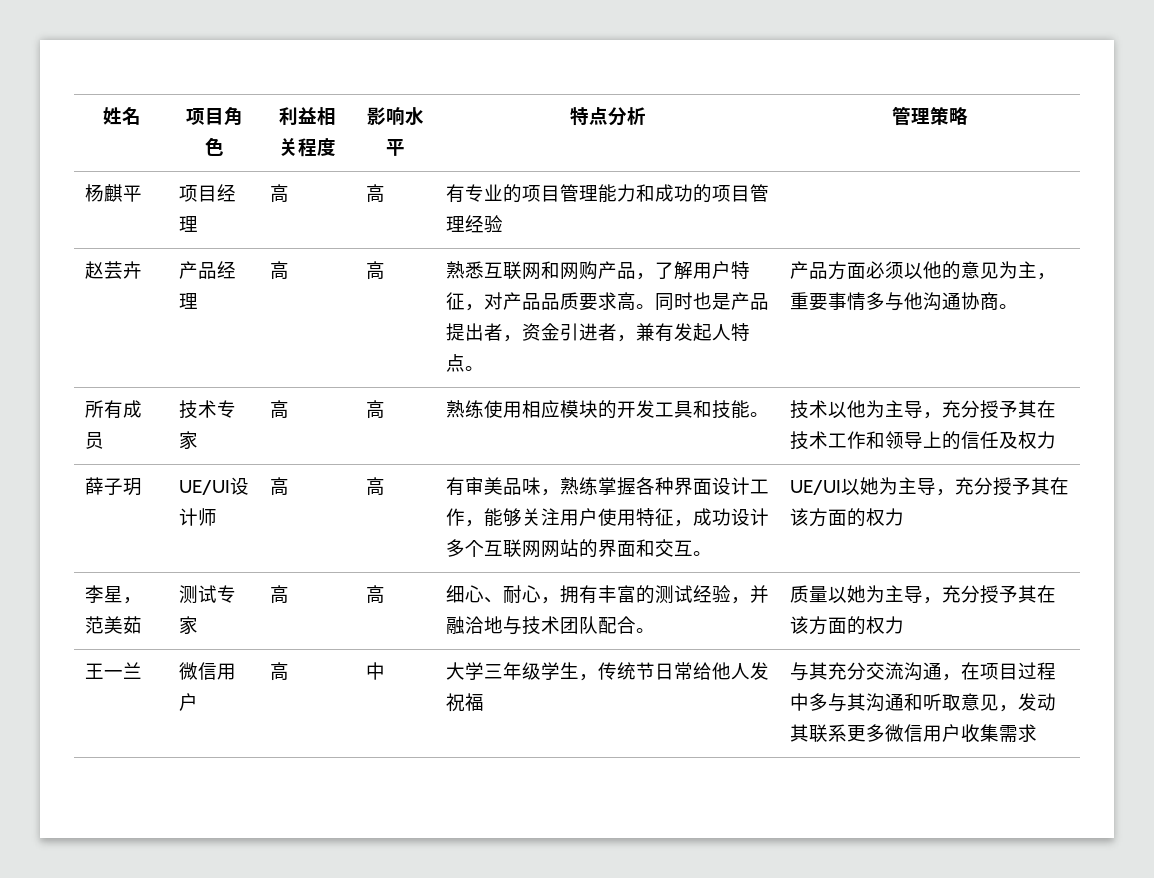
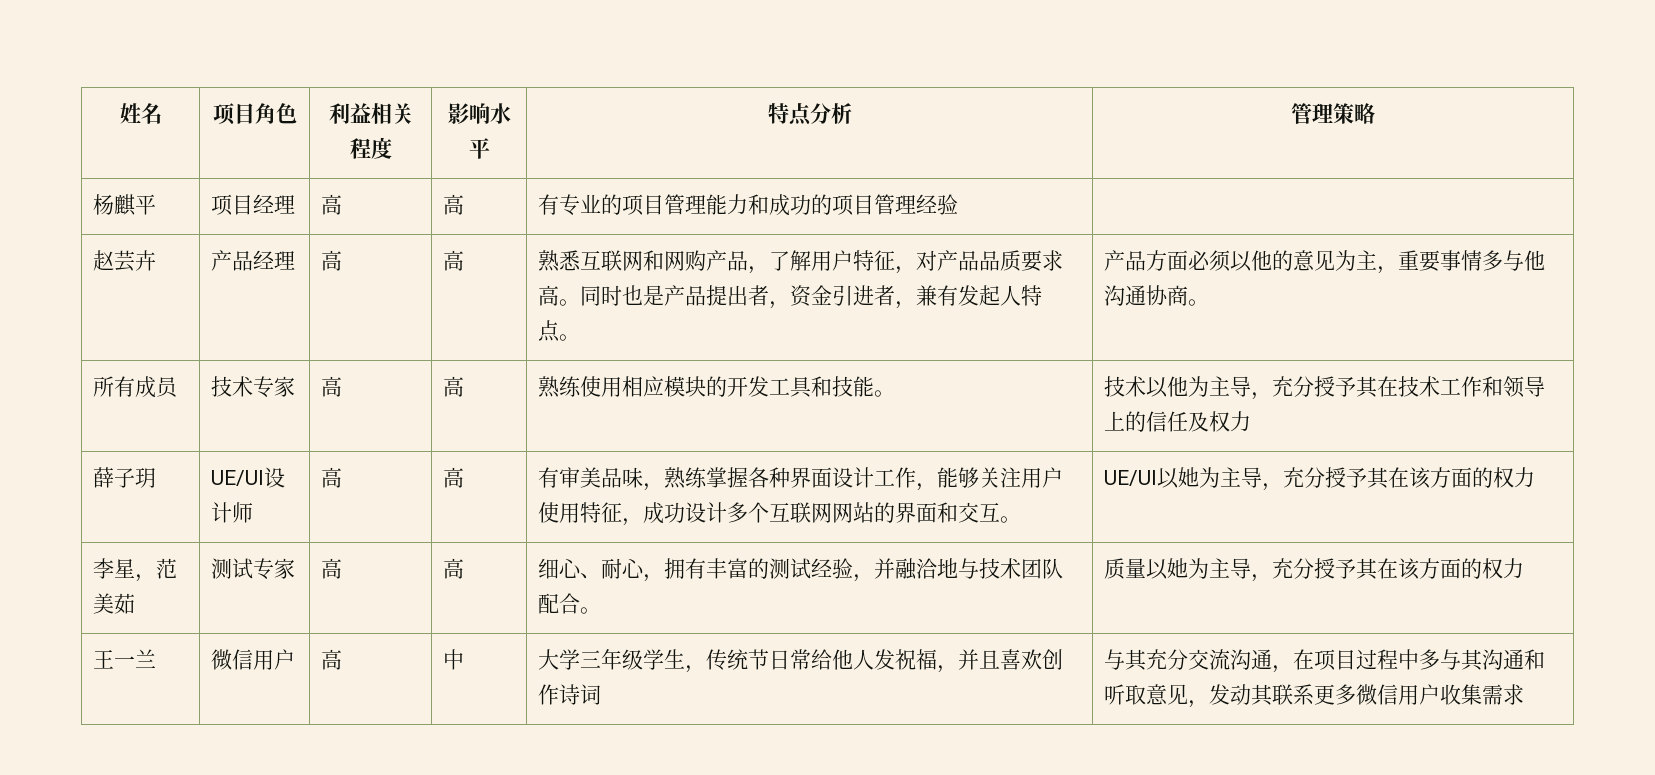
- 王一兰 | 微信用户 | 高 | 中 | 大学三年级学生，传统节日常给他人发祝福 | 与其充分交流沟通，在项目过程中多与其沟通和听取意见，发动其联系更多微信用户收集需求
+ 王一兰 | 微信用户 | 高 | 中 | 大学三年级学生，传统节日常给他人发祝福，并且喜欢创作诗词 | 与其充分交流沟通，在项目过程中多与其沟通和听取意见，发动其联系更多微信用户收集需求

